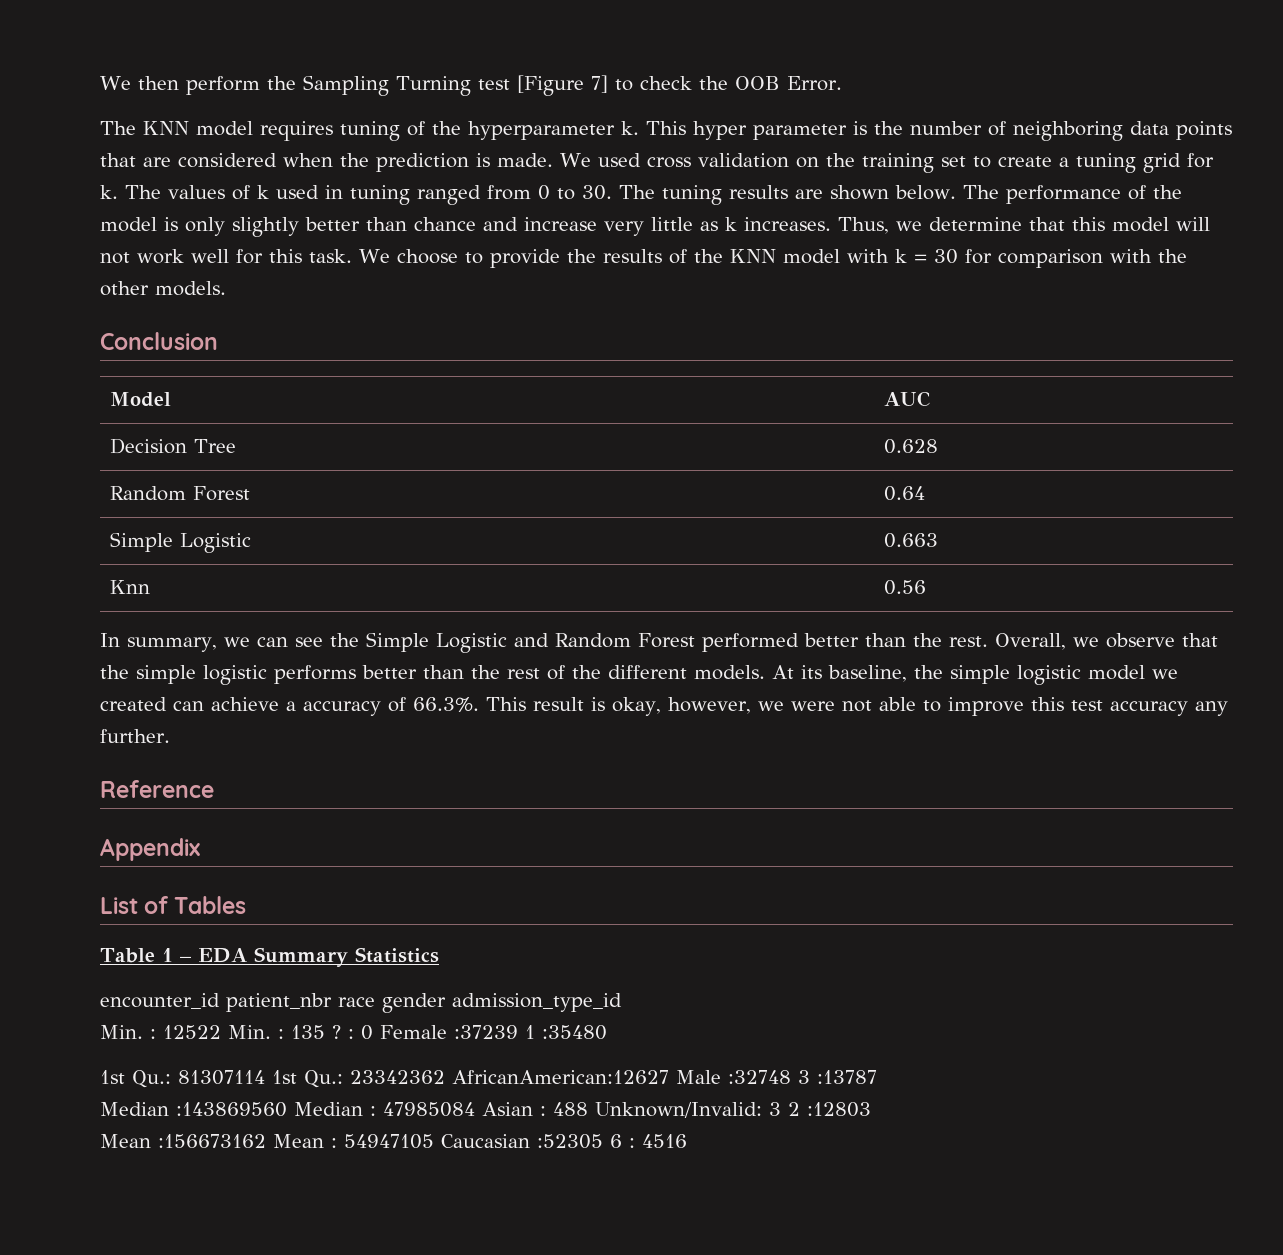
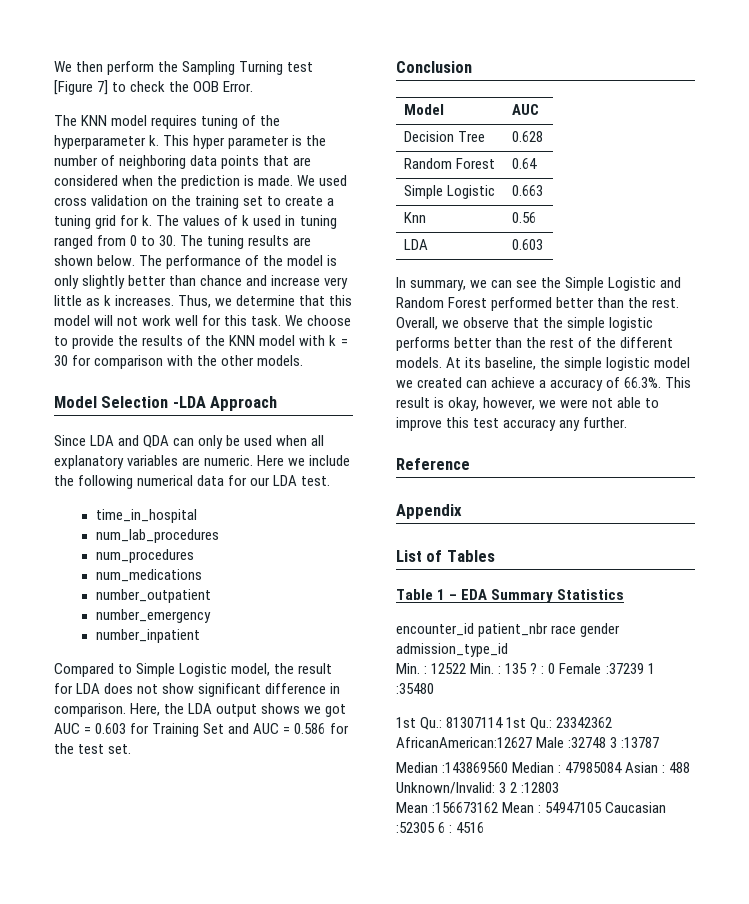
+ Model Selection -LDA Approach
+ Since LDA and QDA can only be used when all explanatory variables are numeric. Here we include the following numerical data for our LDA test.
+ time_in_hospital
+ num_lab_procedures
+ num_procedures
+ num_medications
+ number_outpatient
+ number_emergency
+ number_inpatient
+ Compared to Simple Logistic model, the result for LDA does not show significant difference in comparison. Here, the LDA output shows we got AUC = 0.603 for Training Set and AUC = 0.586 for the test set.
+ LDA | 0.603

